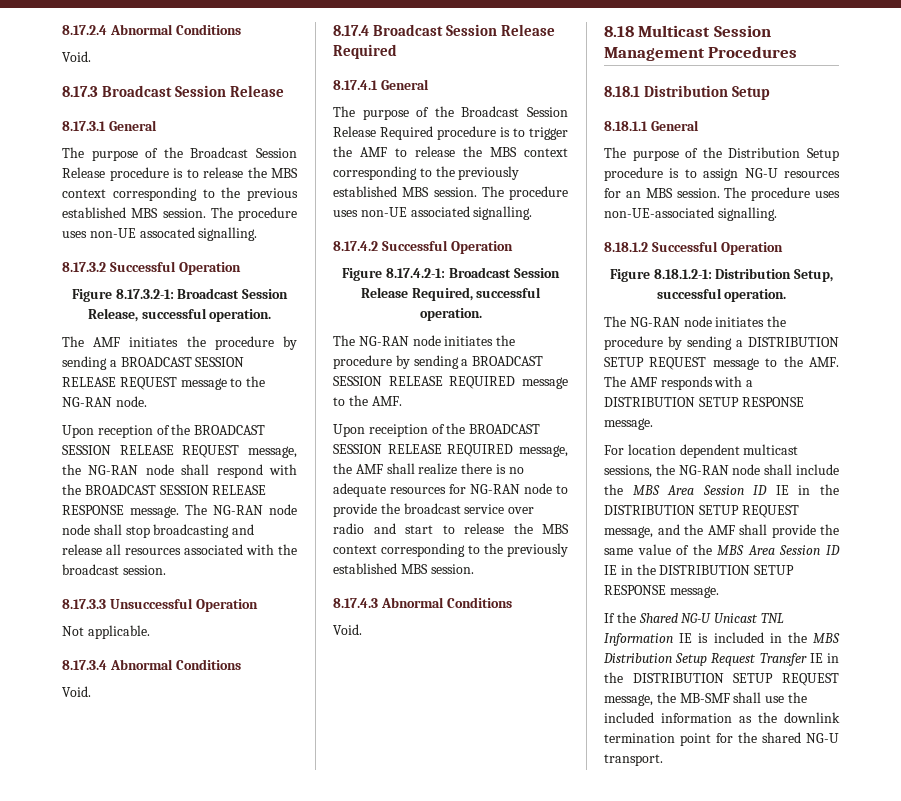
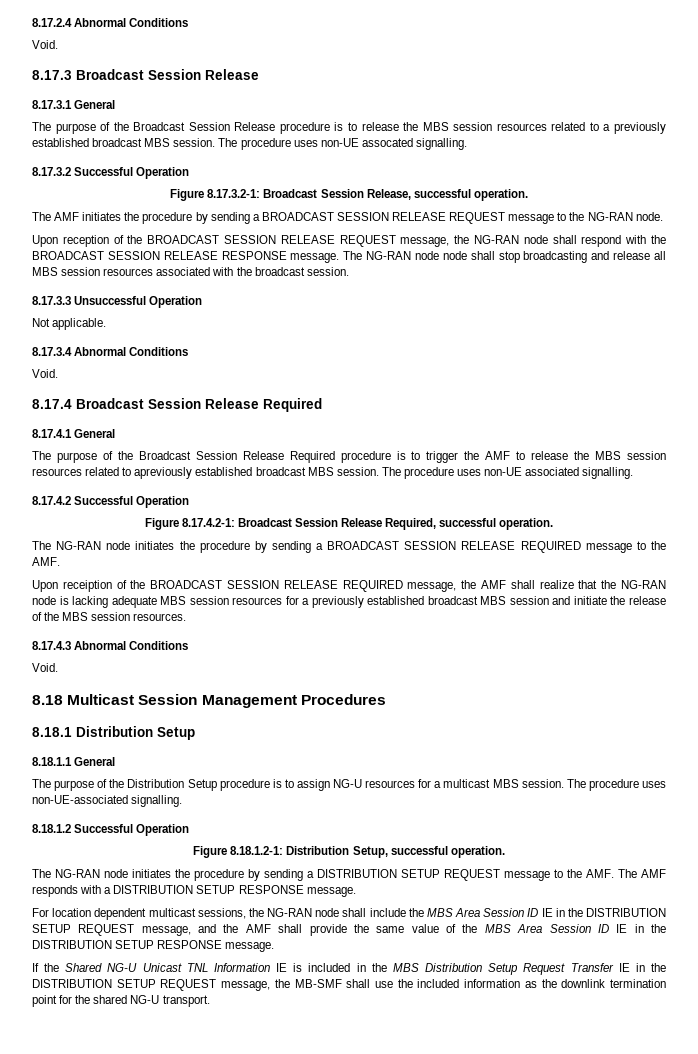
- The purpose of the Broadcast Session Release procedure is to release the MBS context corresponding to the previous established MBS session.
+ The purpose of the Broadcast Session Release procedure is to release the MBS session resources related to a previously established broadcast MBS session.
- The NG-RAN node node shall stop broadcasting and release all resources associated with the broadcast session.
+ The NG-RAN node node shall stop broadcasting and release all MBS session resources associated with the broadcast session.
- The purpose of the Broadcast Session Release Required procedure is to trigger the AMF to release the MBS context corresponding to the previously established MBS session.
+ The purpose of the Broadcast Session Release Required procedure is to trigger the AMF to release the MBS session resources related to apreviously established broadcast MBS session.
- Upon receiption of the BROADCAST SESSION RELEASE REQUIRED message, the AMF shall realize there is no adequate resources for NG-RAN node to provide the broadcast service over radio and start to release the MBS context corresponding to the previously established MBS session.
+ Upon receiption of the BROADCAST SESSION RELEASE REQUIRED message, the AMF shall realize that the NG-RAN node is lacking adequate MBS session resources for a previously established broadcast MBS session and initiate the release of the MBS session resources.
- The purpose of the Distribution Setup procedure is to assign NG-U resources for an MBS session.
+ The purpose of the Distribution Setup procedure is to assign NG-U resources for a multicast MBS session.

